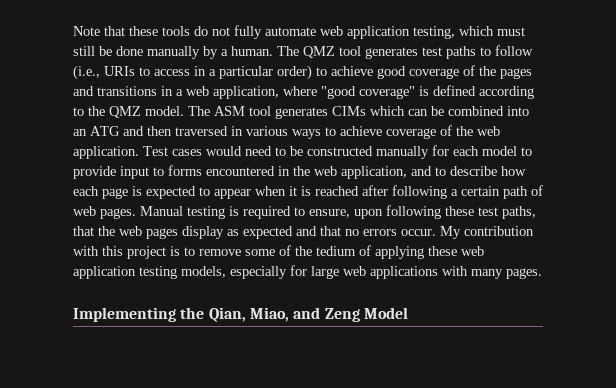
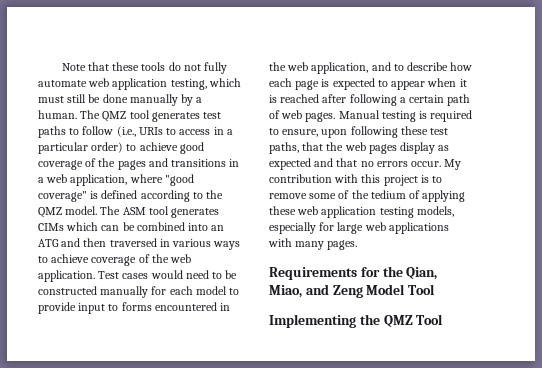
- Implementing the Qian, Miao, and Zeng Model
+ Requirements for the Qian, Miao, and Zeng Model Tool
+ Implementing the QMZ Tool

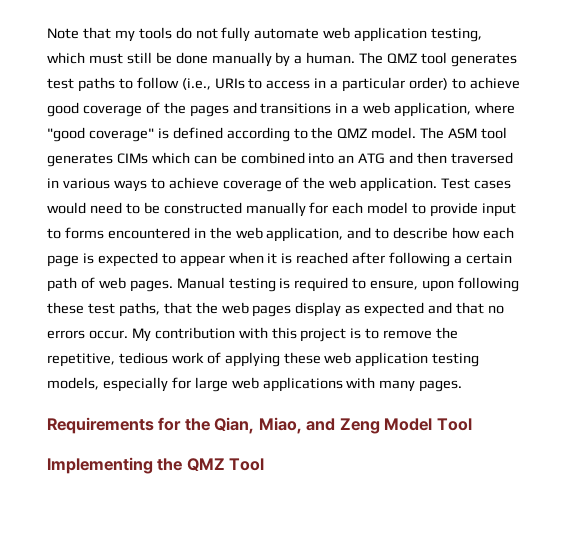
- Note that these tools do not fully automate web application testing, which must still be done manually by a human.
+ Note that my tools do not fully automate web application testing, which must still be done manually by a human.
- My contribution with this project is to remove some of the tedium of applying these web application testing models, especially for large web applications with many pages.
+ My contribution with this project is to remove the repetitive, tedious work of applying these web application testing models, especially for large web applications with many pages.

